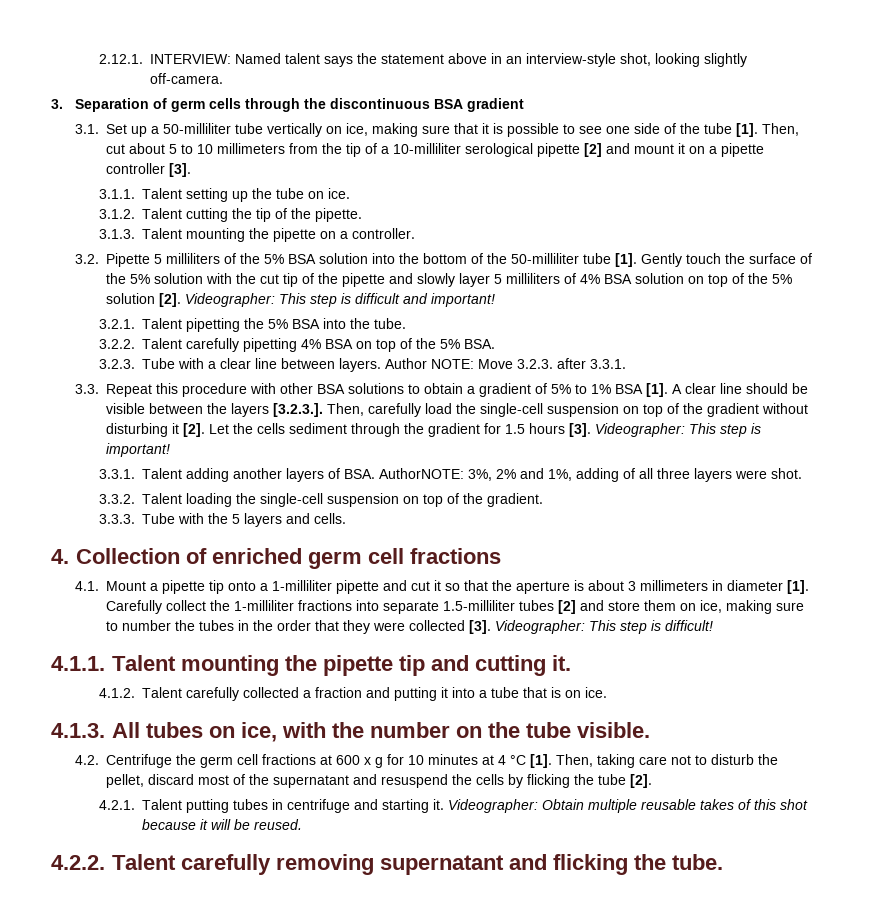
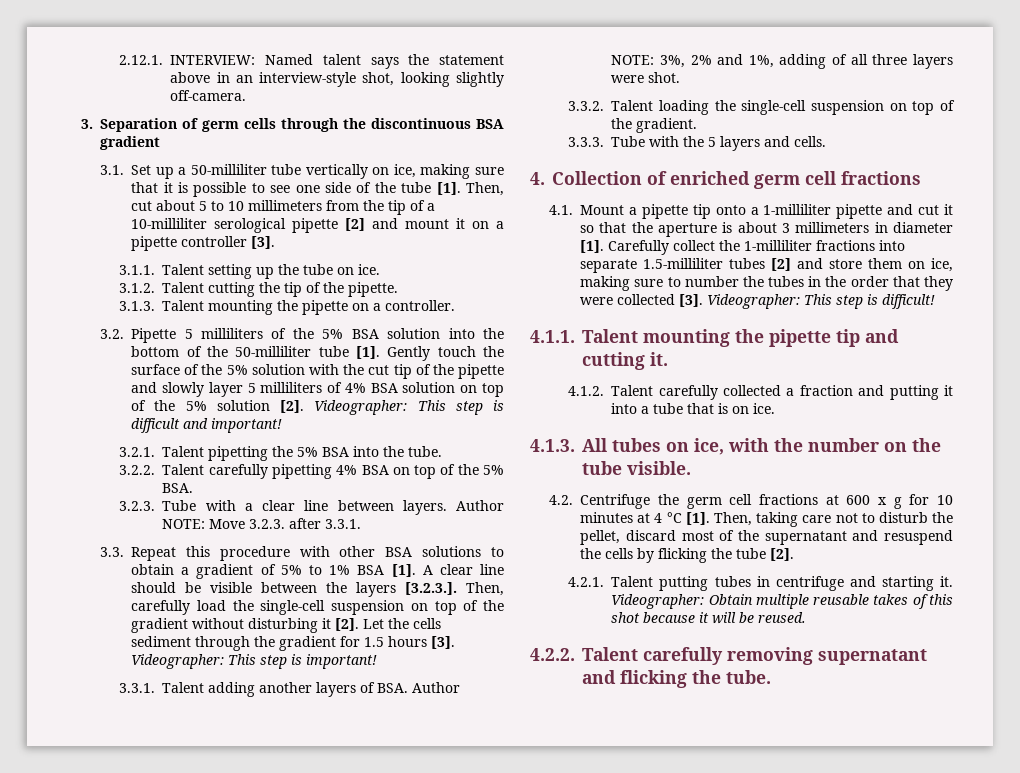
- 3.3.1. Talent adding another layers of BSA. AuthorNOTE: 3%, 2% and 1%, adding of all three layers were shot.
+ 3.3.1. Talent adding another layers of BSA. Author NOTE: 3%, 2% and 1%, adding of all three layers were shot.

